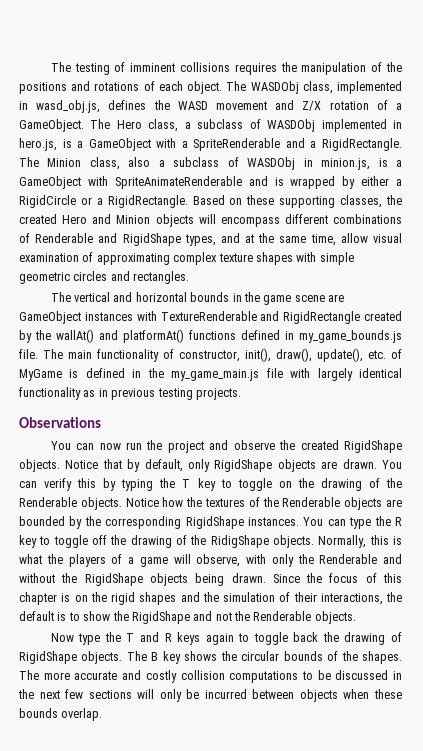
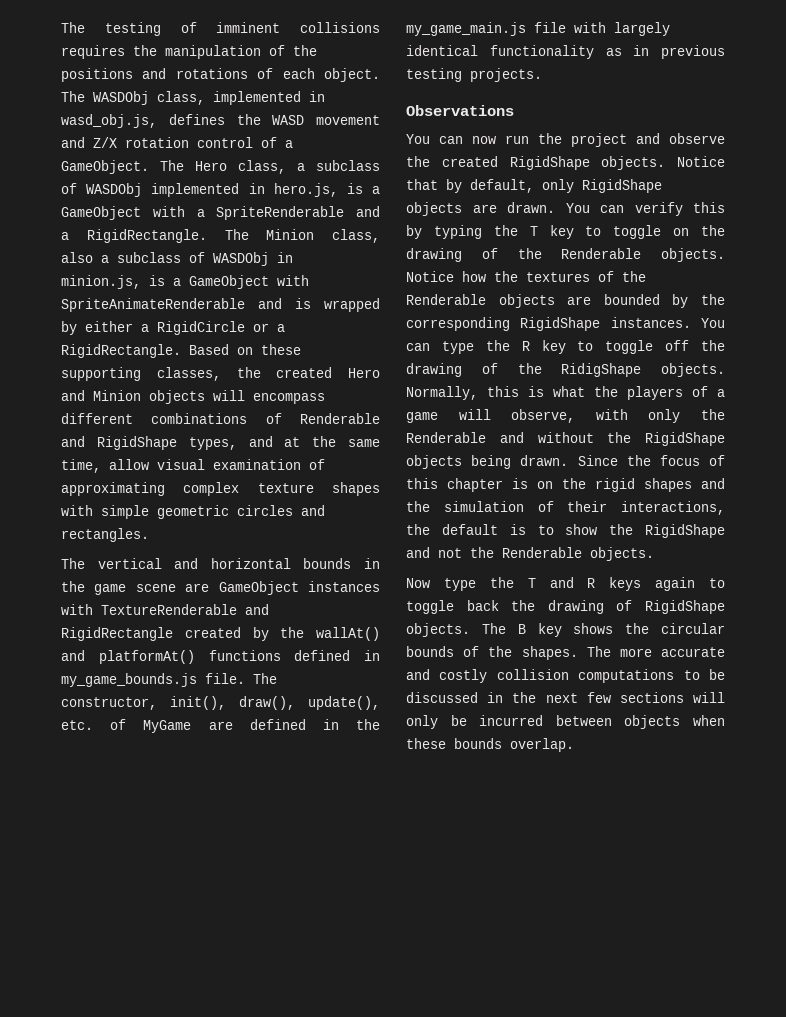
- The WASDObj class, implemented in wasd_obj.js, defines the WASD movement and Z/X rotation of a GameObject.
+ The WASDObj class, implemented in wasd_obj.js, defines the WASD movement and Z/X rotation control of a GameObject.
- The main functionality of constructor, init(), draw(), update(), etc. of MyGame is defined in the my_game_main.js file with largely identical functionality as in previous testing projects.
+ The constructor, init(), draw(), update(), etc. of MyGame are defined in the my_game_main.js file with largely identical functionality as in previous testing projects.

